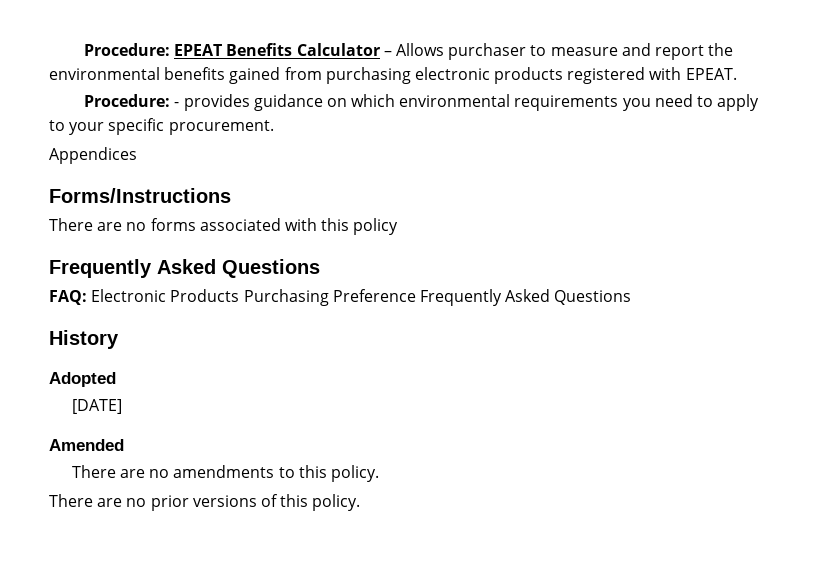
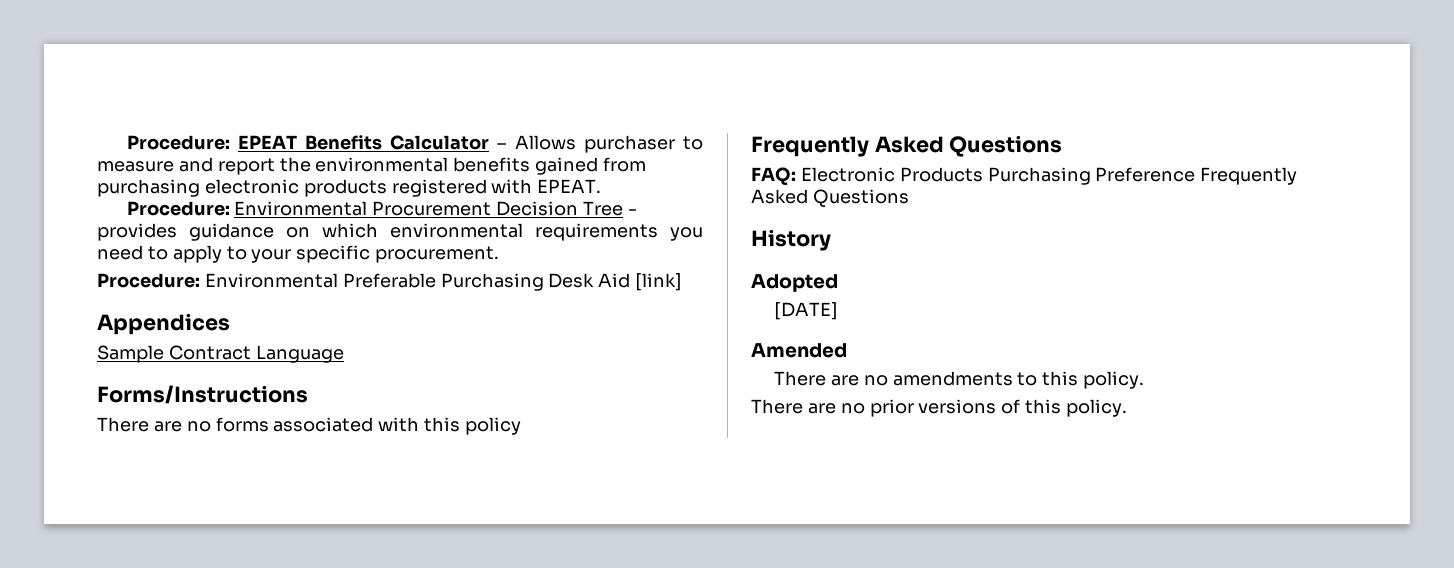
- Procedure: - provides guidance on which environmental requirements you need to apply to your specific procurement.
+ Procedure: Environmental Procurement Decision Tree - provides guidance on which environmental requirements you need to apply to your specific procurement.
+ Procedure: Environmental Preferable Purchasing Desk Aid [link]
  Appendices
+ Sample Contract Language

